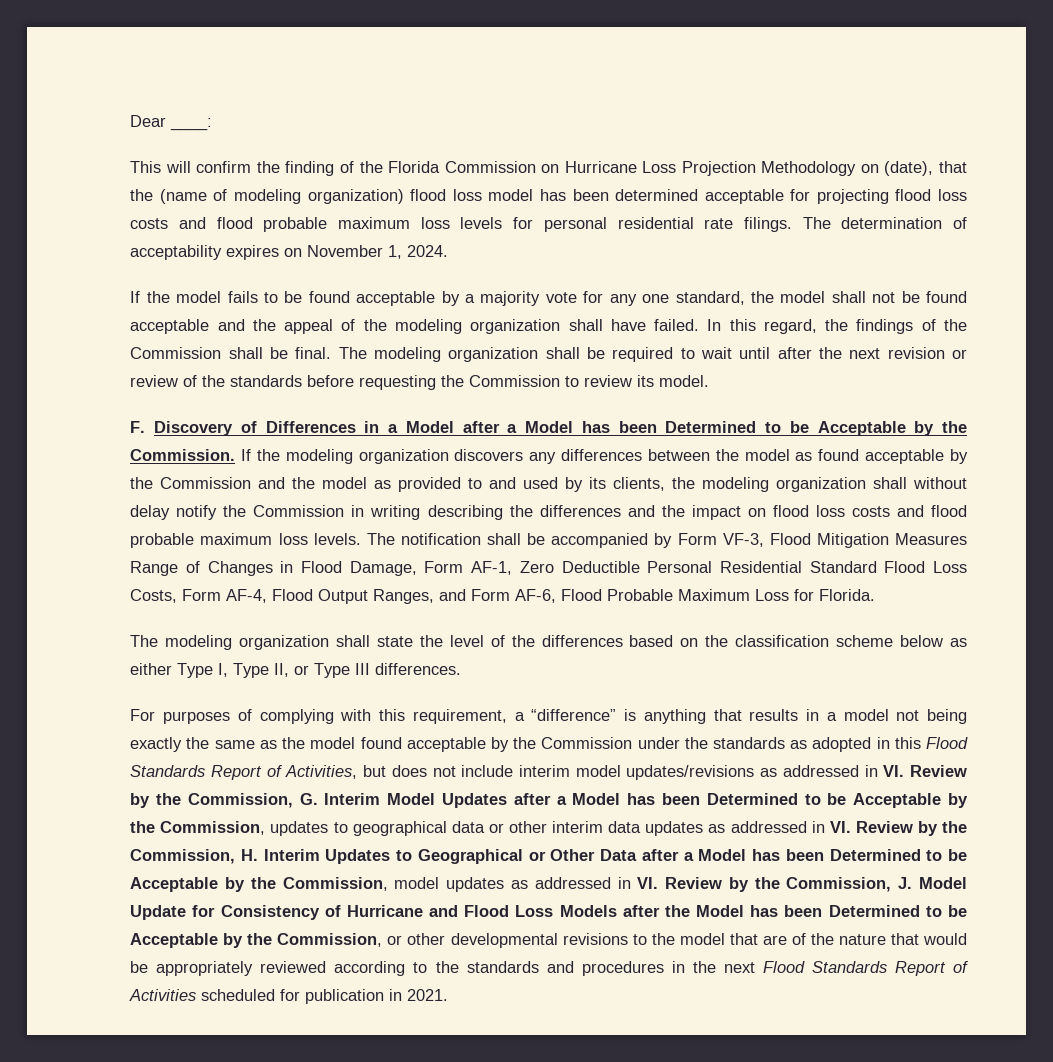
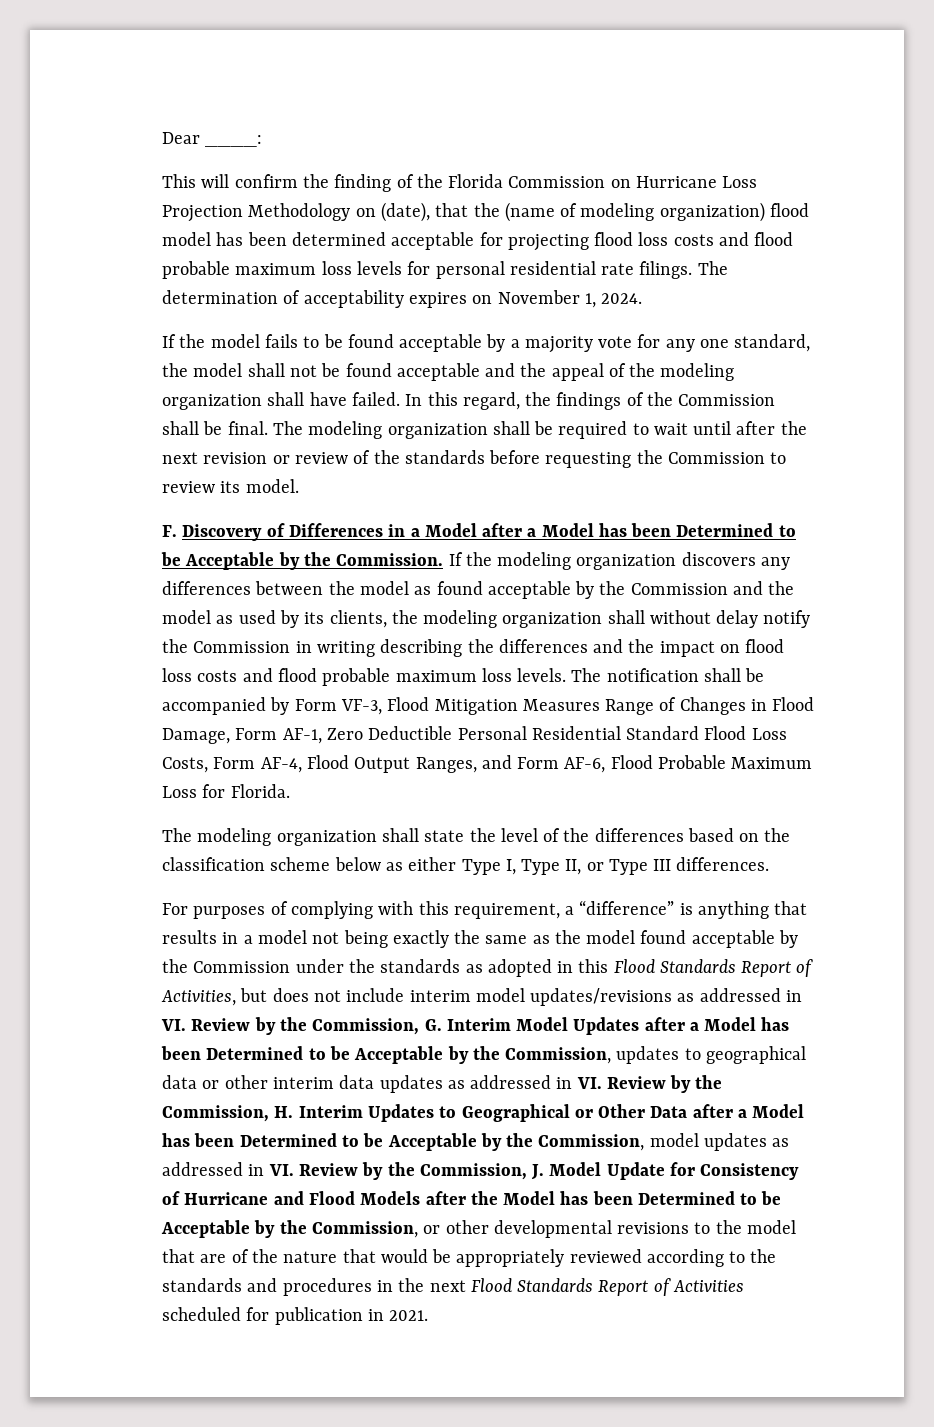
- This will confirm the finding of the Florida Commission on Hurricane Loss Projection Methodology on (date), that the (name of modeling organization) flood loss model has been determined acceptable for projecting flood loss costs and flood probable maximum loss levels for personal residential rate filings.
+ This will confirm the finding of the Florida Commission on Hurricane Loss Projection Methodology on (date), that the (name of modeling organization) flood model has been determined acceptable for projecting flood loss costs and flood probable maximum loss levels for personal residential rate filings.
- If the modeling organization discovers any differences between the model as found acceptable by the Commission and the model as provided to and used by its clients, the modeling organization shall without delay notify the Commission in writing describing the differences and the impact on flood loss costs and flood probable maximum loss levels.
+ If the modeling organization discovers any differences between the model as found acceptable by the Commission and the model as used by its clients, the modeling organization shall without delay notify the Commission in writing describing the differences and the impact on flood loss costs and flood probable maximum loss levels.
- For purposes of complying with this requirement, a “difference” is anything that results in a model not being exactly the same as the model found acceptable by the Commission under the standards as adopted in this Flood Standards Report of Activities, but does not include interim model updates/revisions as addressed in VI. Review by the Commission, G. Interim Model Updates after a Model has been Determined to be Acceptable by the Commission, updates to geographical data or other interim data updates as addressed in VI. Review by the Commission, H. Interim Updates to Geographical or Other Data after a Model has been Determined to be Acceptable by the Commission, model updates as addressed in VI. Review by the Commission, J. Model Update for Consistency of Hurricane and Flood Loss Models after the Model has been Determined to be Acceptable by the Commission, or other developmental revisions to the model that are of the nature that would be appropriately reviewed according to the standards and procedures in the next Flood Standards Report of Activities scheduled for publication in 2021.
+ For purposes of complying with this requirement, a “difference” is anything that results in a model not being exactly the same as the model found acceptable by the Commission under the standards as adopted in this Flood Standards Report of Activities, but does not include interim model updates/revisions as addressed in VI. Review by the Commission, G. Interim Model Updates after a Model has been Determined to be Acceptable by the Commission, updates to geographical data or other interim data updates as addressed in VI. Review by the Commission, H. Interim Updates to Geographical or Other Data after a Model has been Determined to be Acceptable by the Commission, model updates as addressed in VI. Review by the Commission, J. Model Update for Consistency of Hurricane and Flood Models after the Model has been Determined to be Acceptable by the Commission, or other developmental revisions to the model that are of the nature that would be appropriately reviewed according to the standards and procedures in the next Flood Standards Report of Activities scheduled for publication in 2021.

